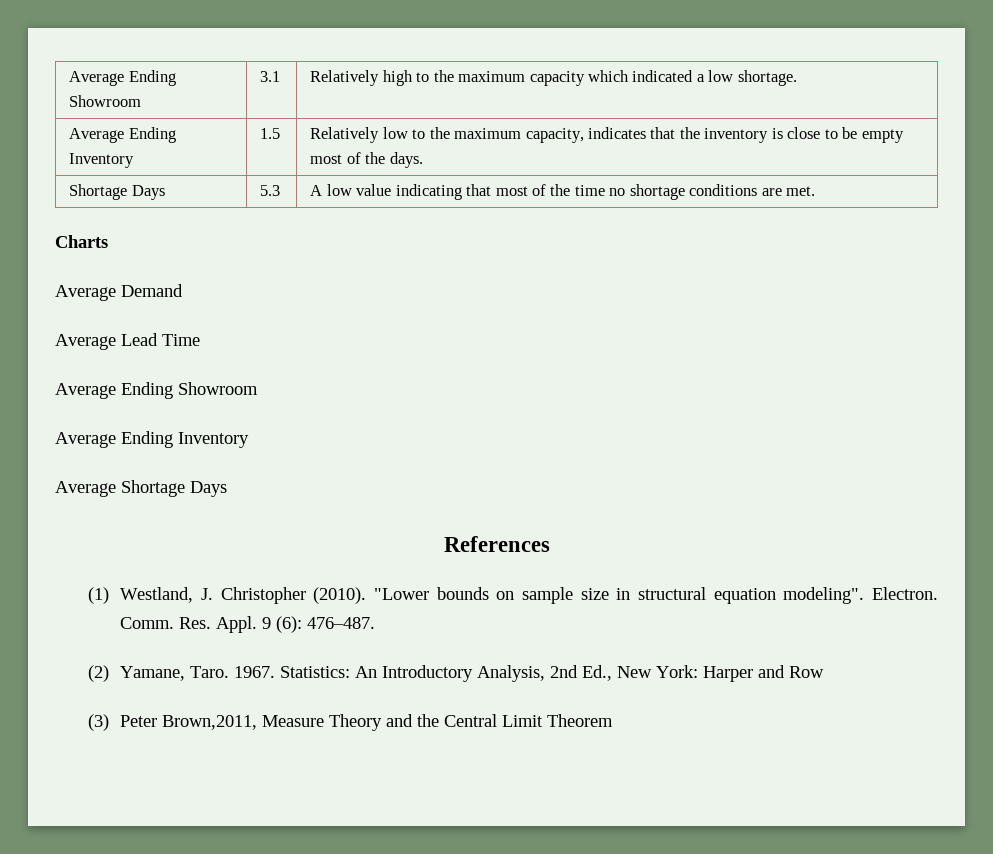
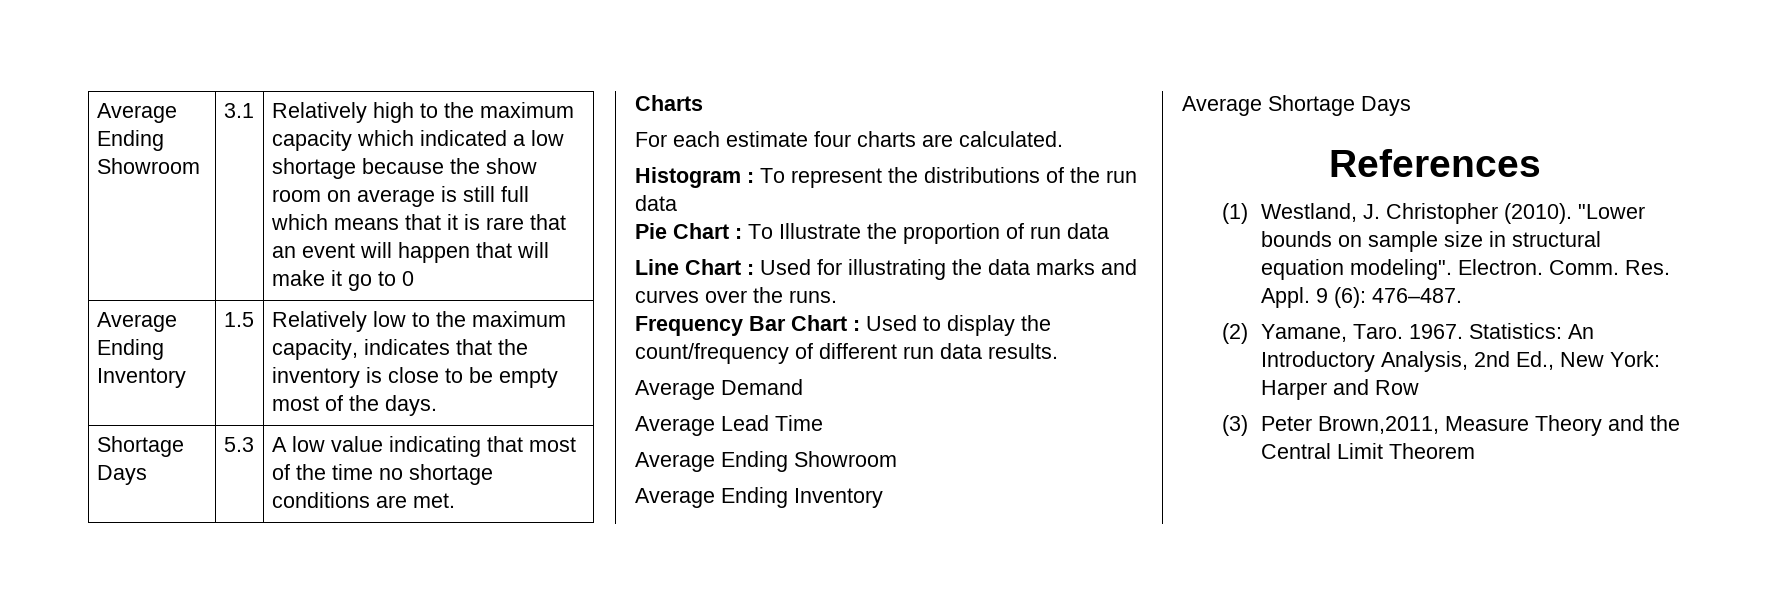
- Relatively high to the maximum capacity which indicated a low shortage.
+ Relatively high to the maximum capacity which indicated a low shortage because the show room on average is still full which means that it is rare that an event will happen that will make it go to 0
+ For each estimate four charts are calculated.
+ Histogram : To represent the distributions of the run data
+ Pie Chart : To Illustrate the proportion of run data
+ Line Chart : Used for illustrating the data marks and curves over the runs.
+ Frequency Bar Chart : Used to display the count/frequency of different run data results.

